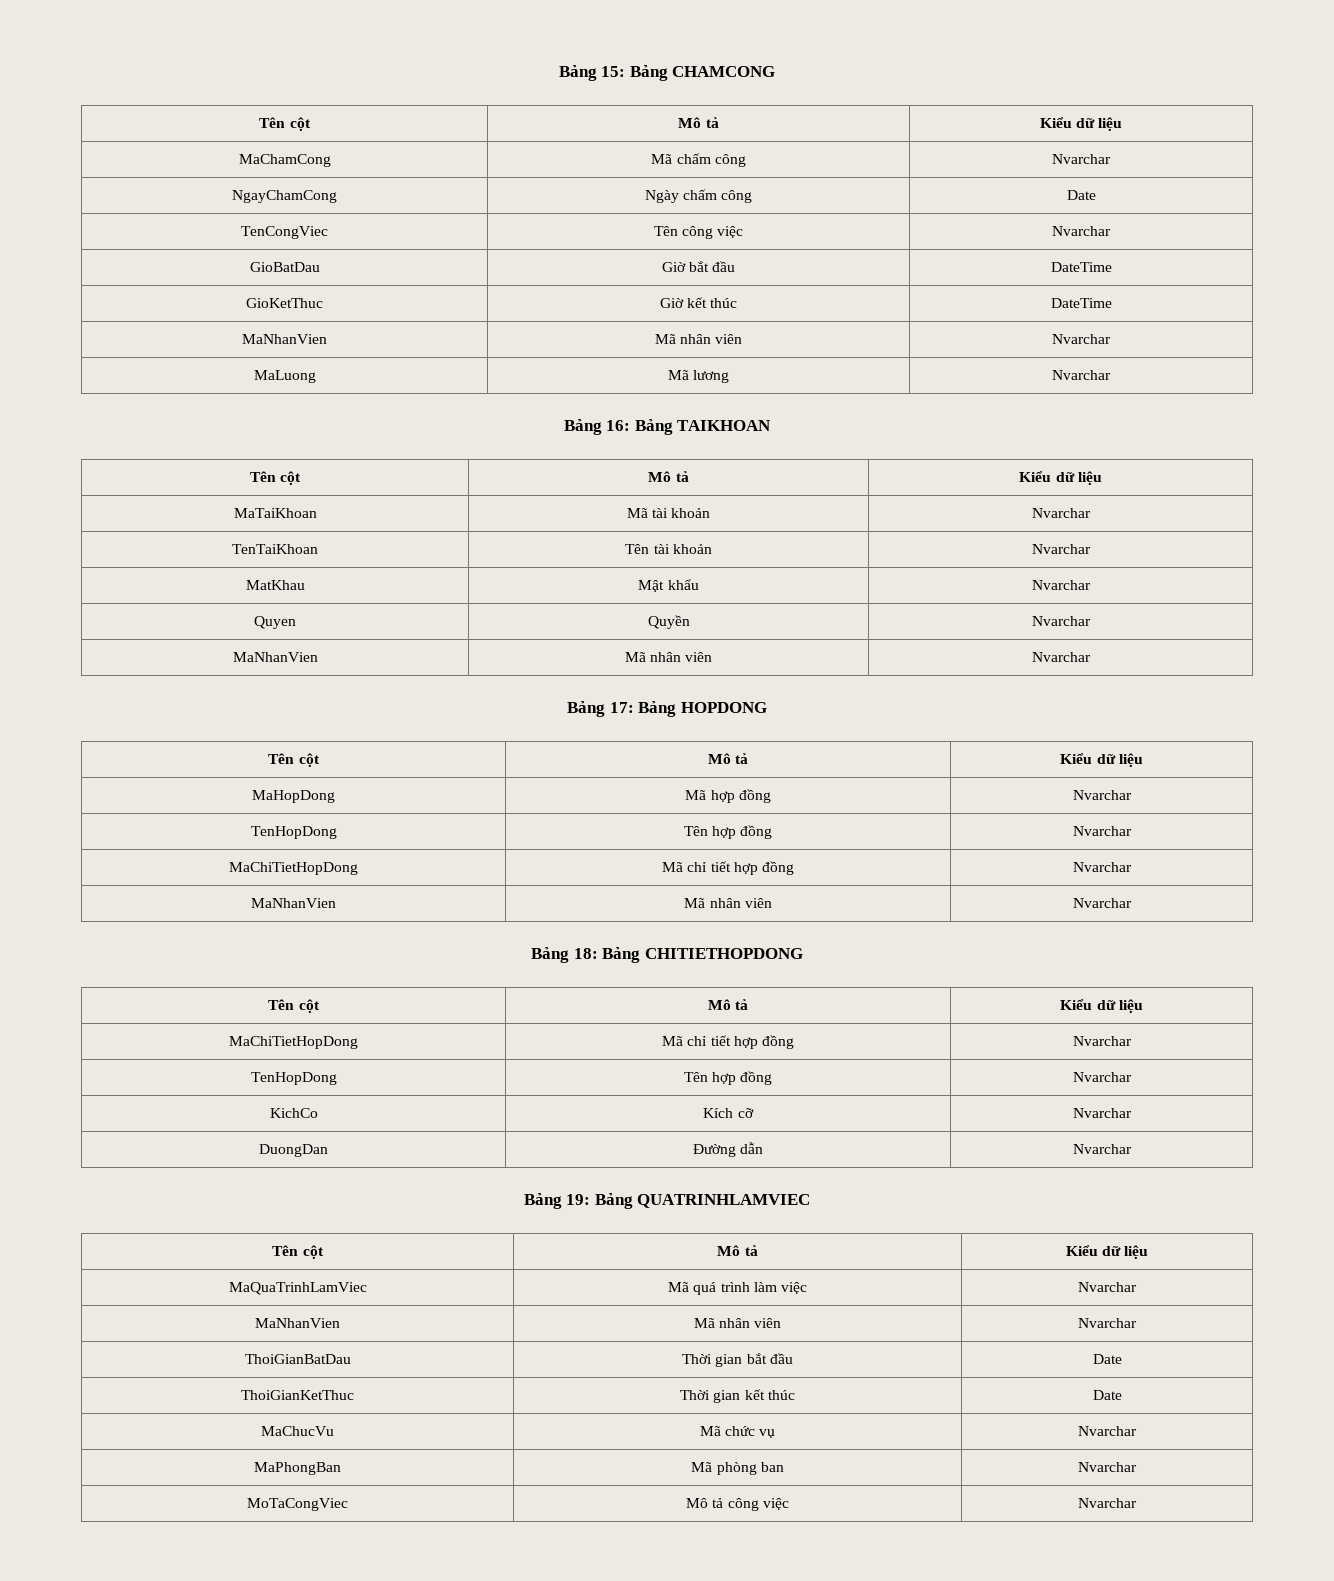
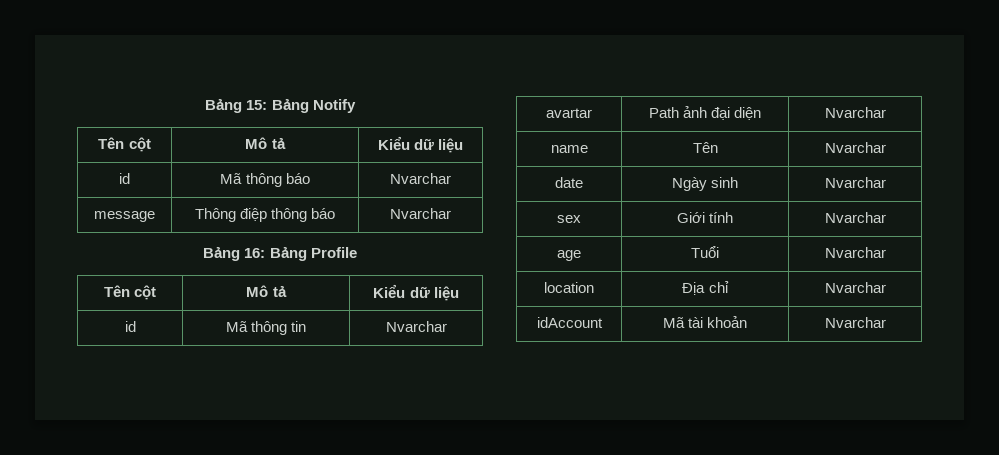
- Bảng 15: Bảng CHAMCONG
+ Bảng 15: Bảng Notify
  Tên cột | Mô tả | Kiểu dữ liệu
- MaChamCong | Mã chấm công | Nvarchar
- NgayChamCong | Ngày chấm công | Date
- TenCongViec | Tên công việc | Nvarchar
- GioBatDau | Giờ bắt đầu | DateTime
- GioKetThuc | Giờ kết thúc | DateTime
- MaNhanVien | Mã nhân viên | Nvarchar
- MaLuong | Mã lương | Nvarchar
+ id | Mã thông báo | Nvarchar
+ message | Thông điệp thông báo | Nvarchar
- Bảng 16: Bảng TAIKHOAN
+ Bảng 16: Bảng Profile
  Tên cột | Mô tả | Kiểu dữ liệu
- MaTaiKhoan | Mã tài khoản | Nvarchar
- TenTaiKhoan | Tên tài khoản | Nvarchar
- MatKhau | Mật khẩu | Nvarchar
- Quyen | Quyền | Nvarchar
- MaNhanVien | Mã nhân viên | Nvarchar
- Bảng 17: Bảng HOPDONG
- Tên cột | Mô tả | Kiểu dữ liệu
- MaHopDong | Mã hợp đồng | Nvarchar
- TenHopDong | Tên hợp đồng | Nvarchar
- MaChiTietHopDong | Mã chỉ tiết hợp đồng | Nvarchar
- MaNhanVien | Mã nhân viên | Nvarchar
- Bảng 18: Bảng CHITIETHOPDONG
- Tên cột | Mô tả | Kiểu dữ liệu
- MaChiTietHopDong | Mã chỉ tiết hợp đồng | Nvarchar
- TenHopDong | Tên hợp đồng | Nvarchar
- KichCo | Kích cỡ | Nvarchar
- DuongDan | Đường dẫn | Nvarchar
- Bảng 19: Bảng QUATRINHLAMVIEC
- Tên cột | Mô tả | Kiểu dữ liệu
- MaQuaTrinhLamViec | Mã quá trình làm việc | Nvarchar
- MaNhanVien | Mã nhân viên | Nvarchar
- ThoiGianBatDau | Thời gian bắt đầu | Date
- ThoiGianKetThuc | Thời gian kết thúc | Date
- MaChucVu | Mã chức vụ | Nvarchar
- MaPhongBan | Mã phòng ban | Nvarchar
- MoTaCongViec | Mô tả công việc | Nvarchar
+ id | Mã thông tin | Nvarchar
+ avartar | Path ảnh đại diện | Nvarchar
+ name | Tên | Nvarchar
+ date | Ngày sinh | Nvarchar
+ sex | Giới tính | Nvarchar
+ age | Tuổi | Nvarchar
+ location | Địa chỉ | Nvarchar
+ idAccount | Mã tài khoản | Nvarchar

